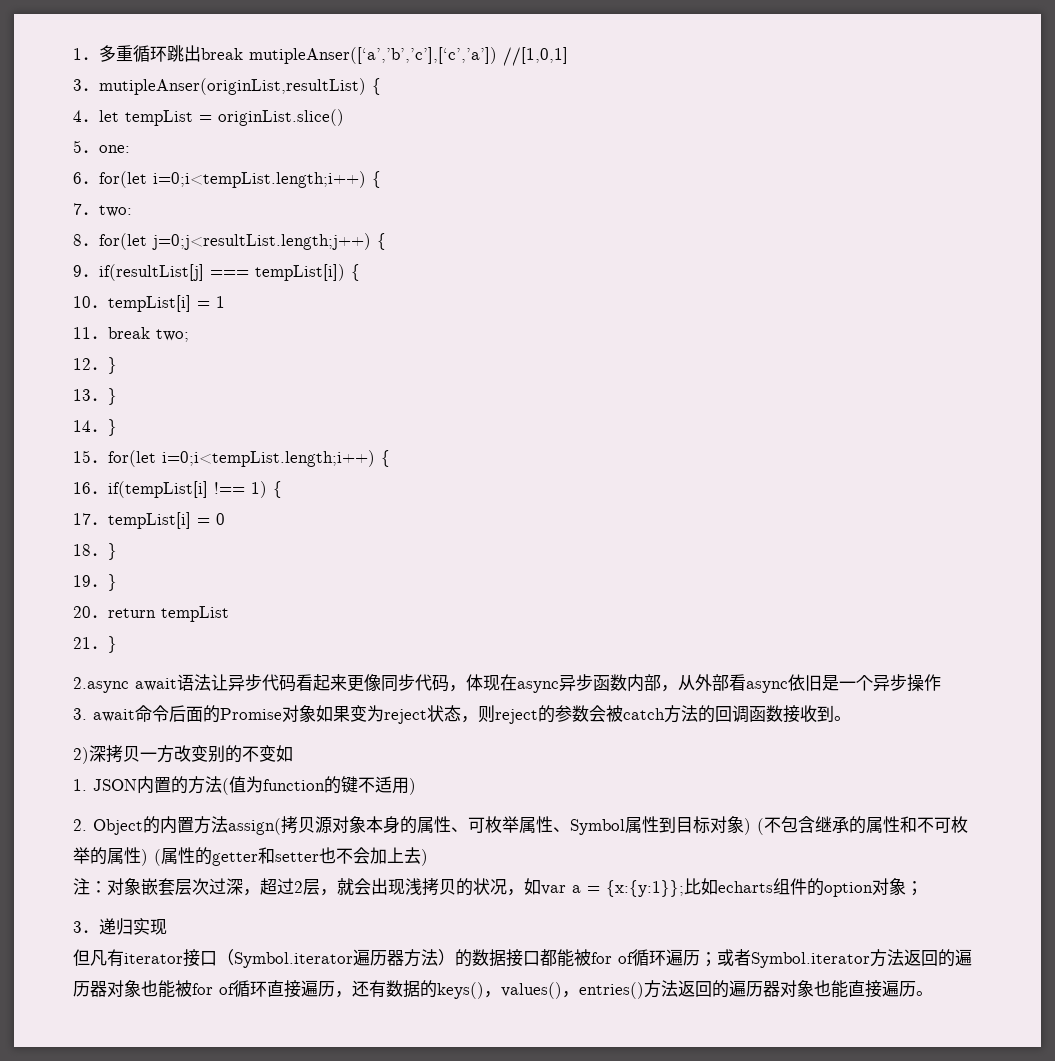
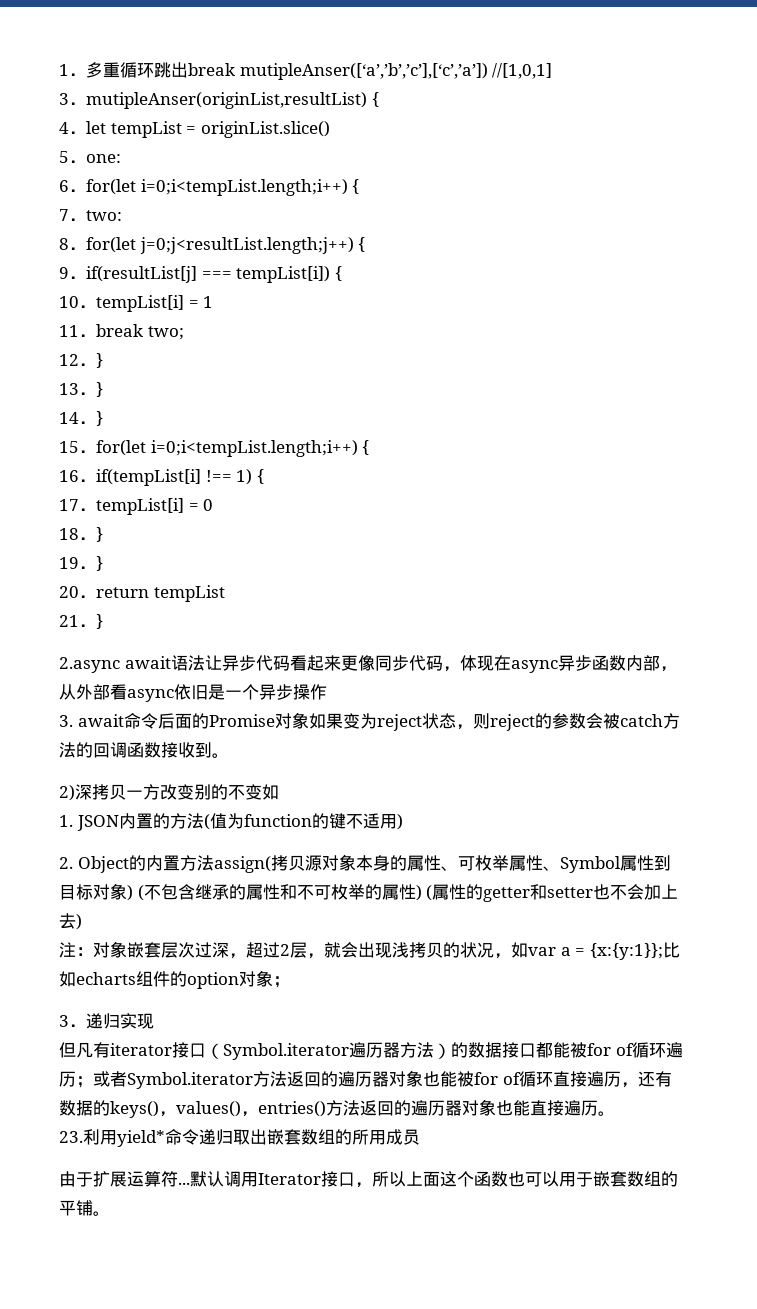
+ 23.利用yield*命令递归取出嵌套数组的所用成员
+ 由于扩展运算符...默认调用Iterator接口，所以上面这个函数也可以用于嵌套数组的平铺。

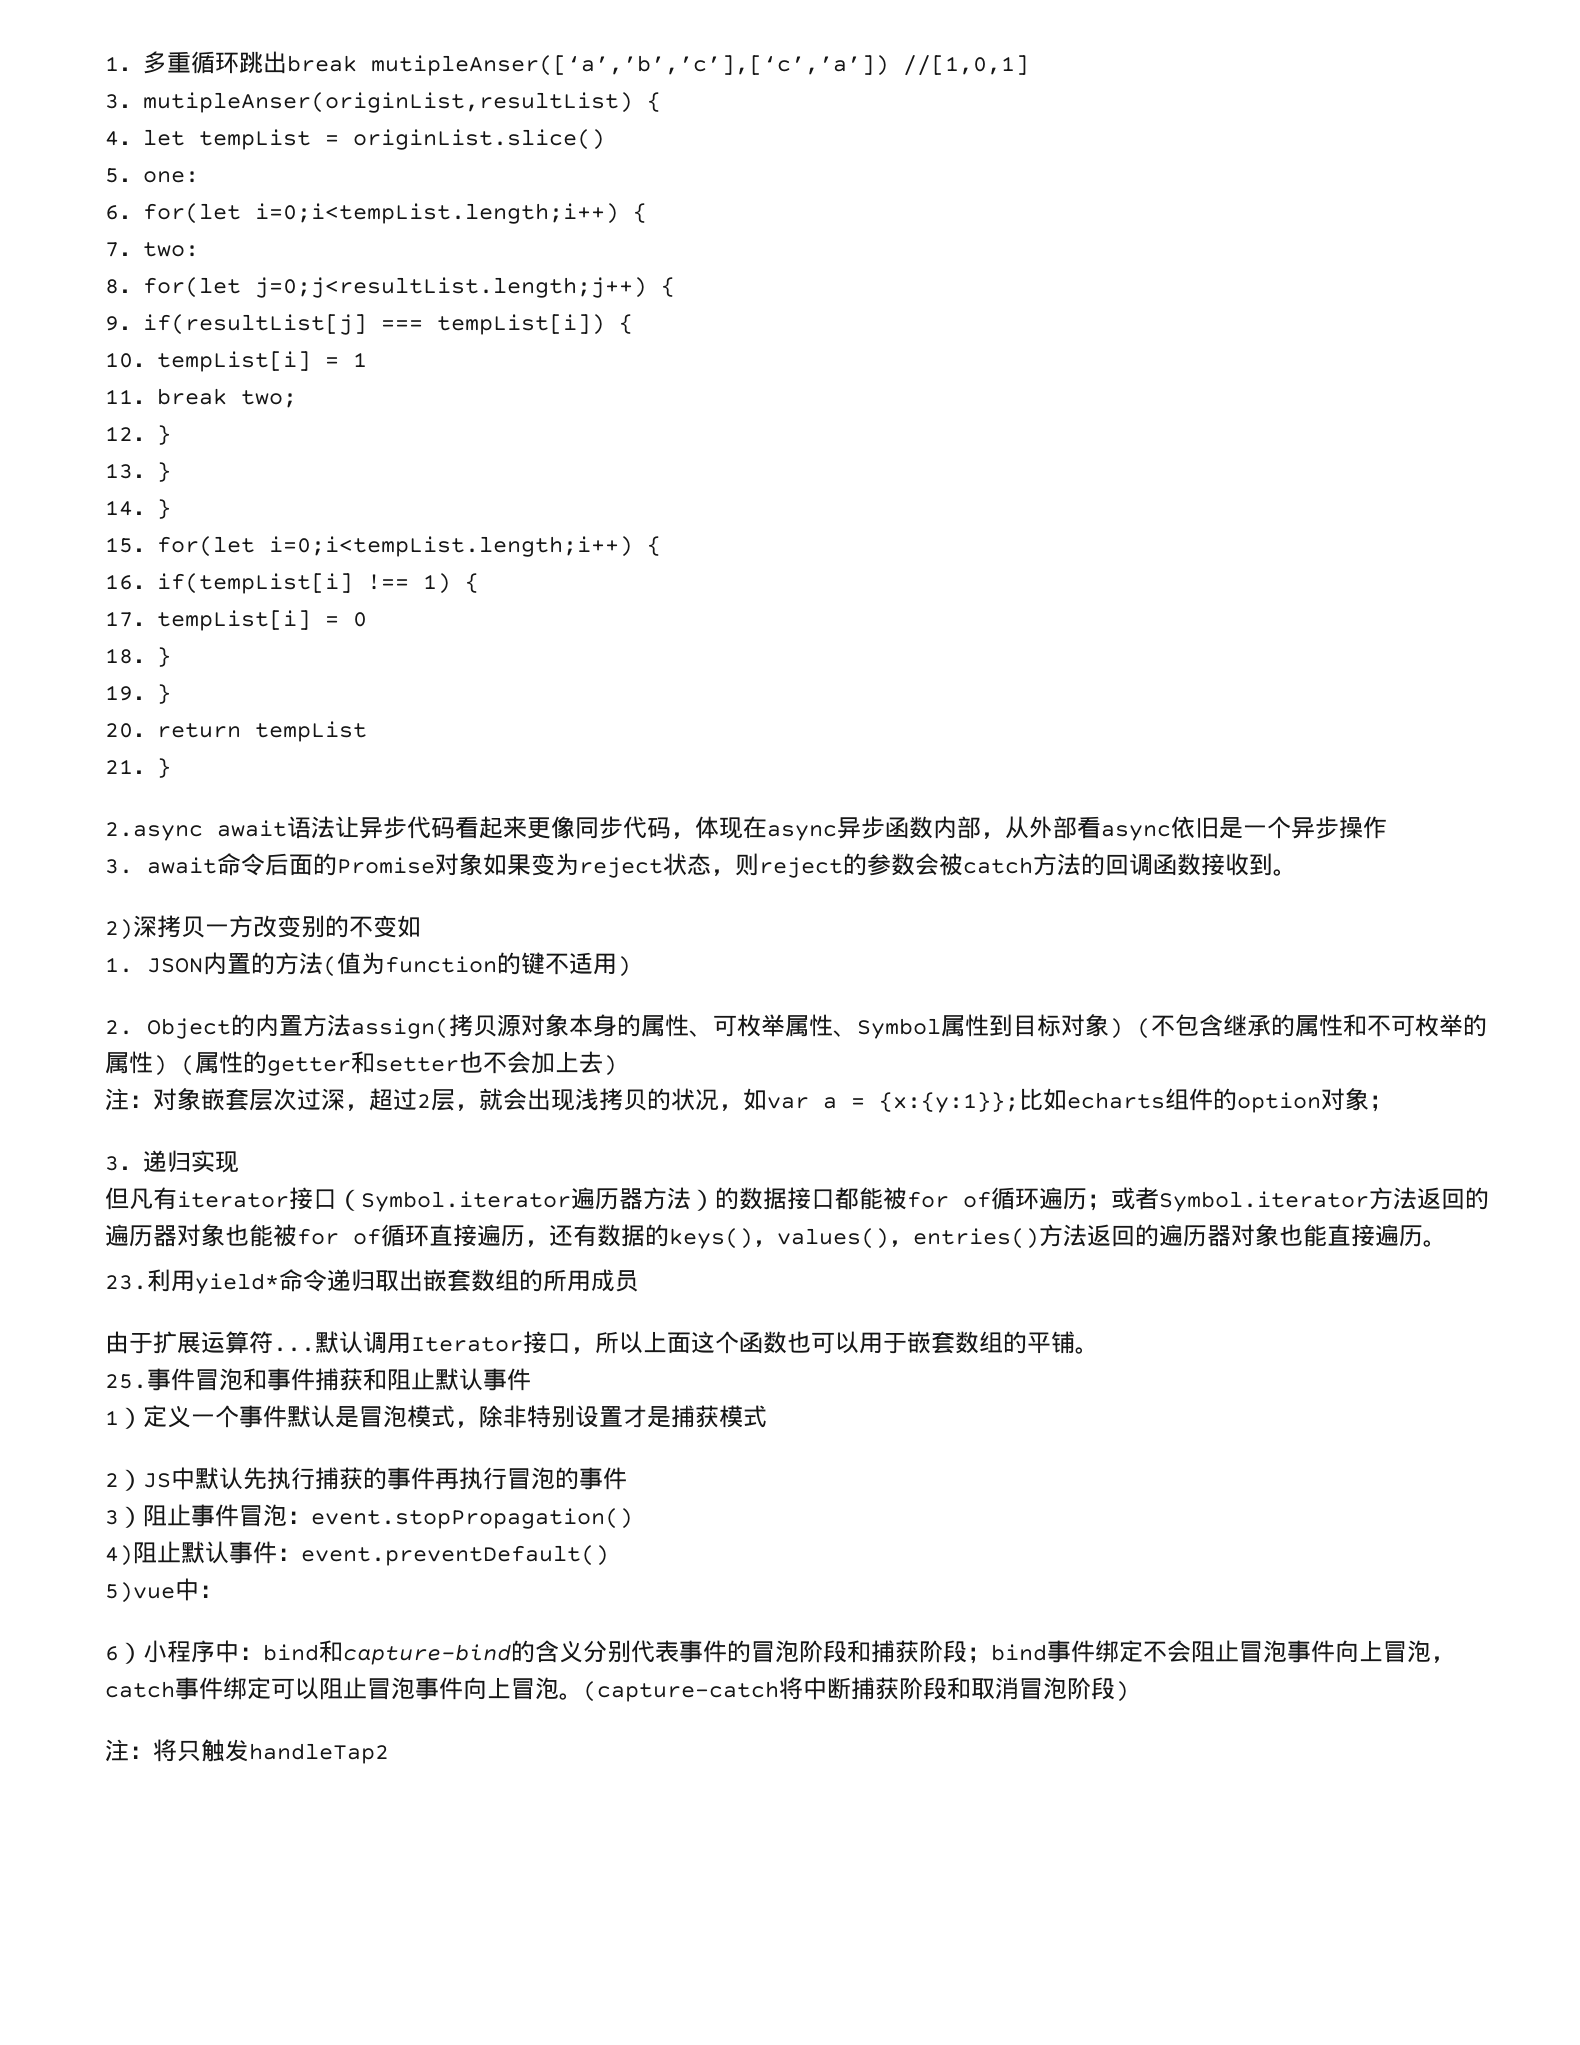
+ 25.事件冒泡和事件捕获和阻止默认事件
+ 1）定义一个事件默认是冒泡模式，除非特别设置才是捕获模式
+ 2）JS中默认先执行捕获的事件再执行冒泡的事件
+ 3）阻止事件冒泡：event.stopPropagation()
+ 4)阻止默认事件：event.preventDefault()
+ 5)vue中：
+ 6）小程序中：bind和capture-bind的含义分别代表事件的冒泡阶段和捕获阶段；bind事件绑定不会阻止冒泡事件向上冒泡，catch事件绑定可以阻止冒泡事件向上冒泡。(capture-catch将中断捕获阶段和取消冒泡阶段)
+ 注：将只触发handleTap2

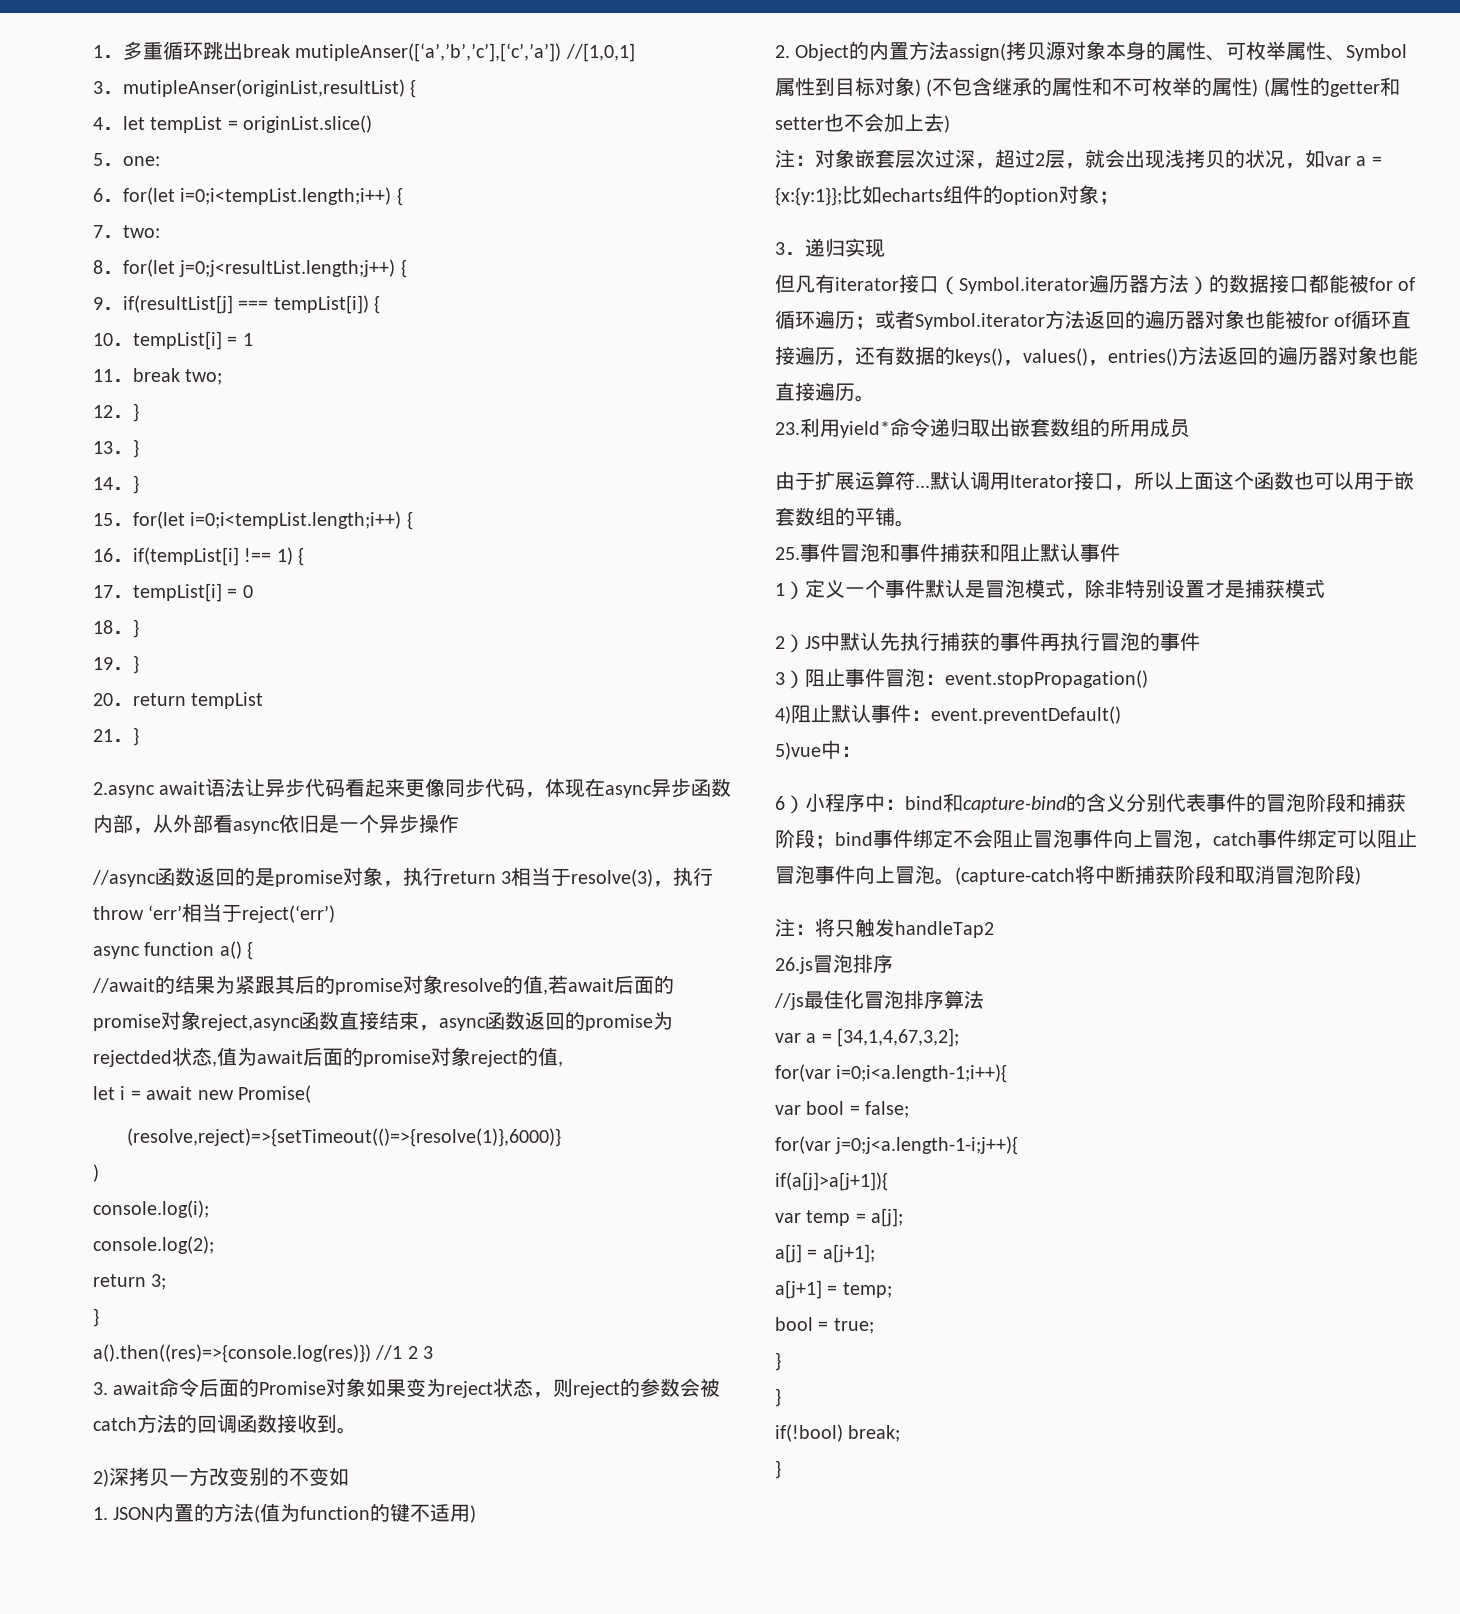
+ //async函数返回的是promise对象，执行return 3相当于resolve(3)，执行throw ‘err’相当于reject(‘err’)
+ async function a() {
+ //await的结果为紧跟其后的promise对象resolve的值,若await后面的promise对象reject,async函数直接结束，async函数返回的promise为rejectded状态,值为await后面的promise对象reject的值,
+ let i = await new Promise(
+ (resolve,reject)=>{setTimeout(()=>{resolve(1)},6000)}
+ )
+ console.log(i);
+ console.log(2);
+ return 3;
+ }
+ a().then((res)=>{console.log(res)}) //1 2 3
+ 26.js冒泡排序
+ //js最佳化冒泡排序算法
+ var a = [34,1,4,67,3,2];
+ for(var i=0;i<a.length-1;i++){
+ var bool = false;
+ for(var j=0;j<a.length-1-i;j++){
+ if(a[j]>a[j+1]){
+ var temp = a[j];
+ a[j] = a[j+1];
+ a[j+1] = temp;
+ bool = true;
+ }
+ }
+ if(!bool) break;
+ }

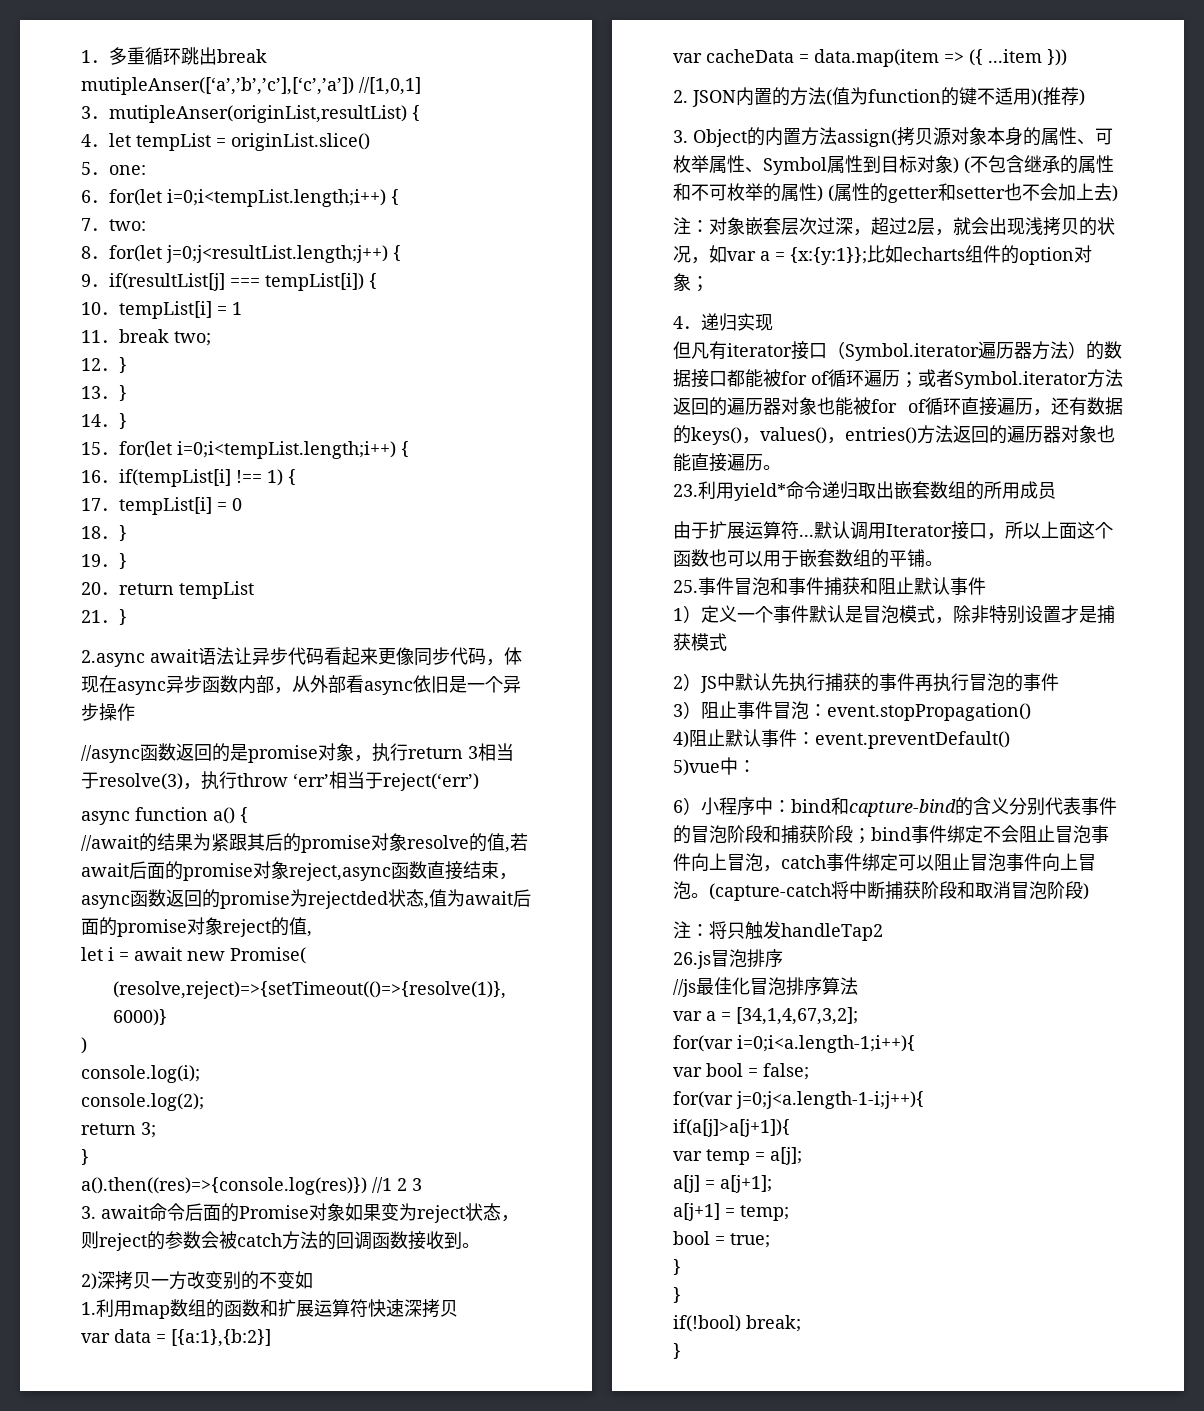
- 1. JSON内置的方法(值为function的键不适用)
- 2. Object的内置方法assign(拷贝源对象本身的属性、可枚举属性、Symbol属性到目标对象) (不包含继承的属性和不可枚举的属性) (属性的getter和setter也不会加上去)
+ 1.利用map数组的函数和扩展运算符快速深拷贝
+ var data = [{a:1},{b:2}]
+ var cacheData = data.map(item => ({ ...item }))
+ 2. JSON内置的方法(值为function的键不适用)(推荐)
+ 3. Object的内置方法assign(拷贝源对象本身的属性、可枚举属性、Symbol属性到目标对象) (不包含继承的属性和不可枚举的属性) (属性的getter和setter也不会加上去)
- 3．递归实现
+ 4．递归实现

